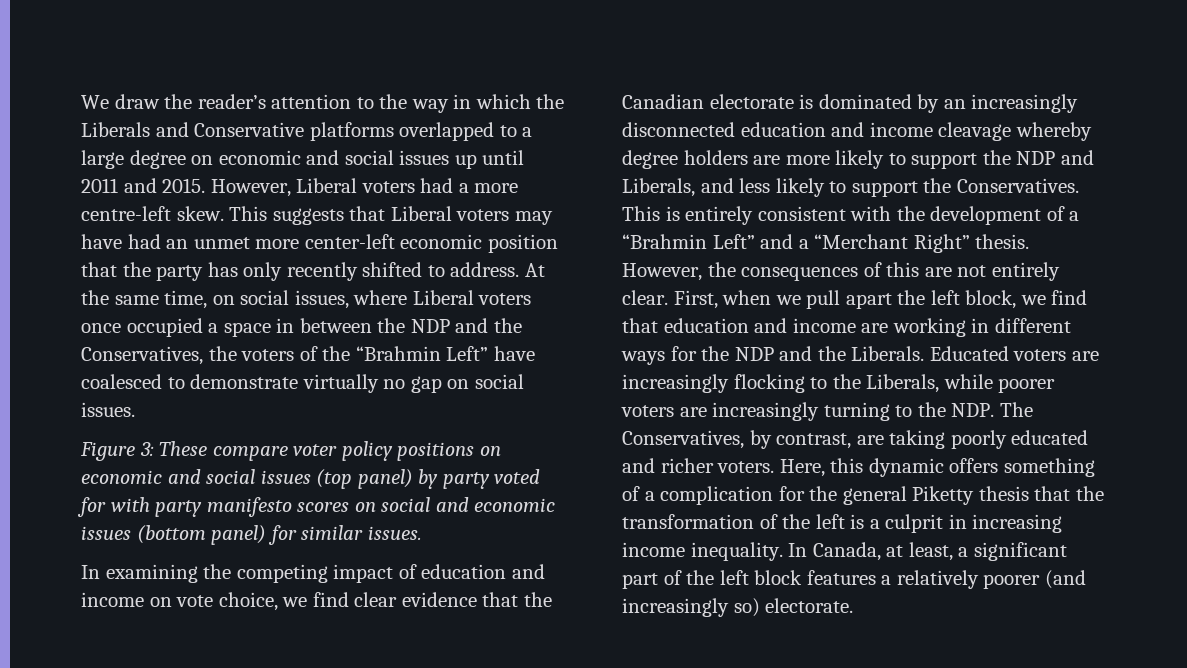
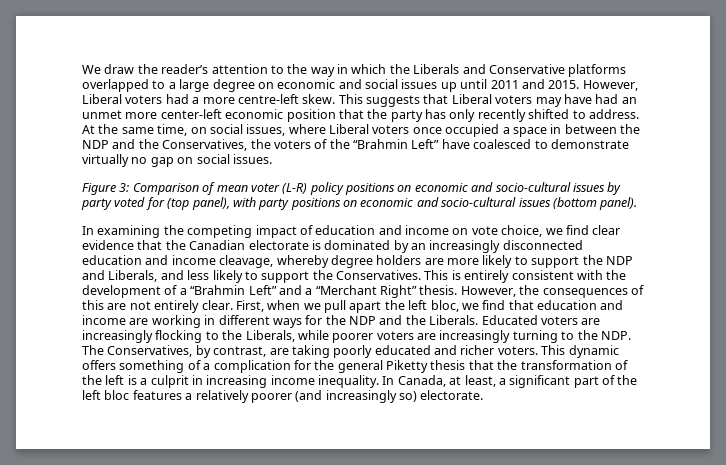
- Figure 3: These compare voter policy positions on economic and social issues (top panel) by party voted for with party manifesto scores on social and economic issues (bottom panel) for similar issues.
+ Figure 3: Comparison of mean voter (L-R) policy positions on economic and socio-cultural issues by party voted for (top panel), with party positions on economic and socio-cultural issues (bottom panel).
- In examining the competing impact of education and income on vote choice, we find clear evidence that the Canadian electorate is dominated by an increasingly disconnected education and income cleavage whereby degree holders are more likely to support the NDP and Liberals, and less likely to support the Conservatives.
+ In examining the competing impact of education and income on vote choice, we find clear evidence that the Canadian electorate is dominated by an increasingly disconnected education and income cleavage, whereby degree holders are more likely to support the NDP and Liberals, and less likely to support the Conservatives.
- First, when we pull apart the left block, we find that education and income are working in different ways for the NDP and the Liberals.
+ First, when we pull apart the left bloc, we find that education and income are working in different ways for the NDP and the Liberals.
- Here, this dynamic offers something of a complication for the general Piketty thesis that the transformation of the left is a culprit in increasing income inequality.
+ This dynamic offers something of a complication for the general Piketty thesis that the transformation of the left is a culprit in increasing income inequality.
- In Canada, at least, a significant part of the left block features a relatively poorer (and increasingly so) electorate.
+ In Canada, at least, a significant part of the left bloc features a relatively poorer (and increasingly so) electorate.

